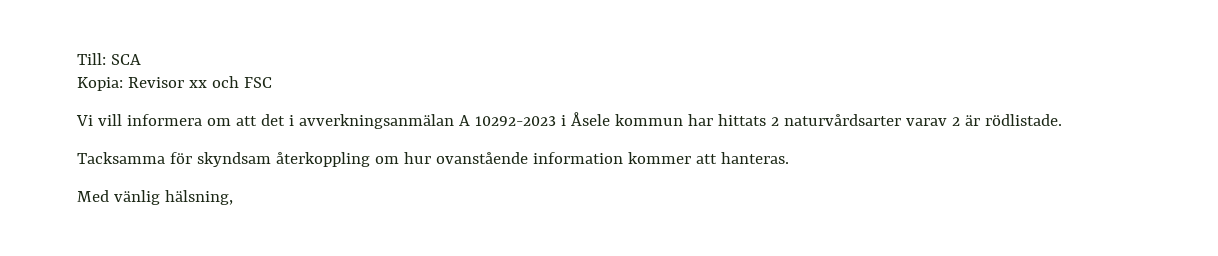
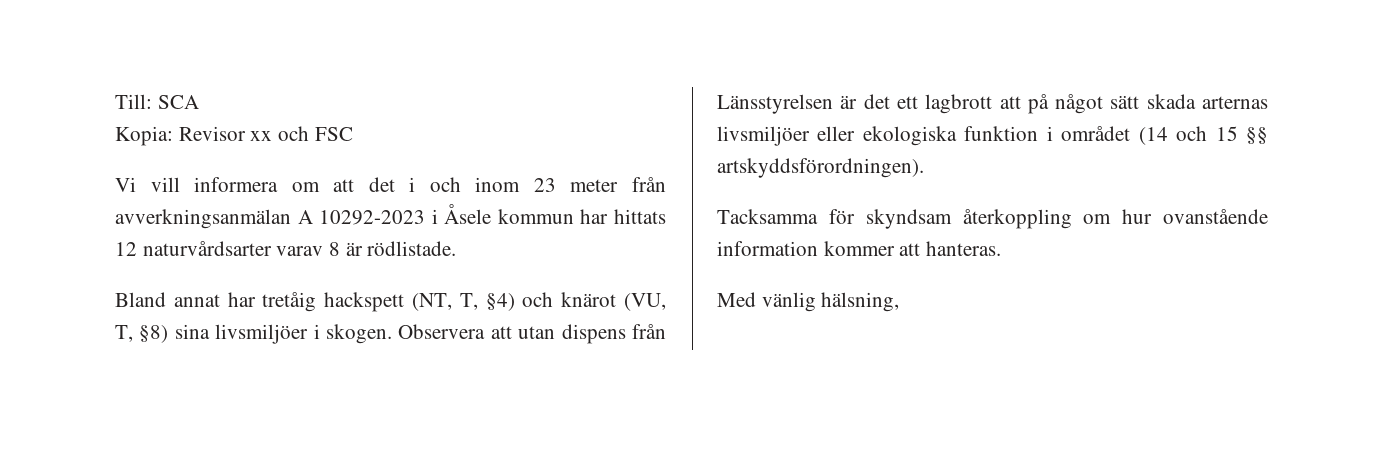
- Vi vill informera om att det i avverkningsanmälan A 10292-2023 i Åsele kommun har hittats 2 naturvårdsarter varav 2 är rödlistade.
+ Vi vill informera om att det i och inom 23 meter från avverkningsanmälan A 10292-2023 i Åsele kommun har hittats 12 naturvårdsarter varav 8 är rödlistade.
+ Bland annat har tretåig hackspett (NT, T, §4) och knärot (VU, T, §8) sina livsmiljöer i skogen. Observera att utan dispens från Länsstyrelsen är det ett lagbrott att på något sätt skada arternas livsmiljöer eller ekologiska funktion i området (14 och 15 §§ artskyddsförordningen).

